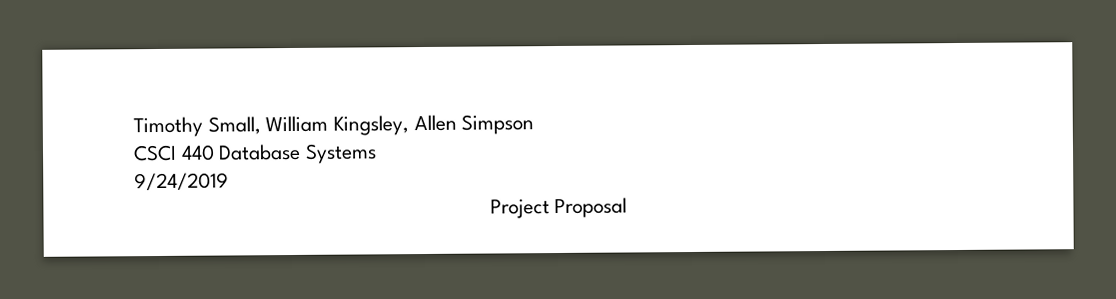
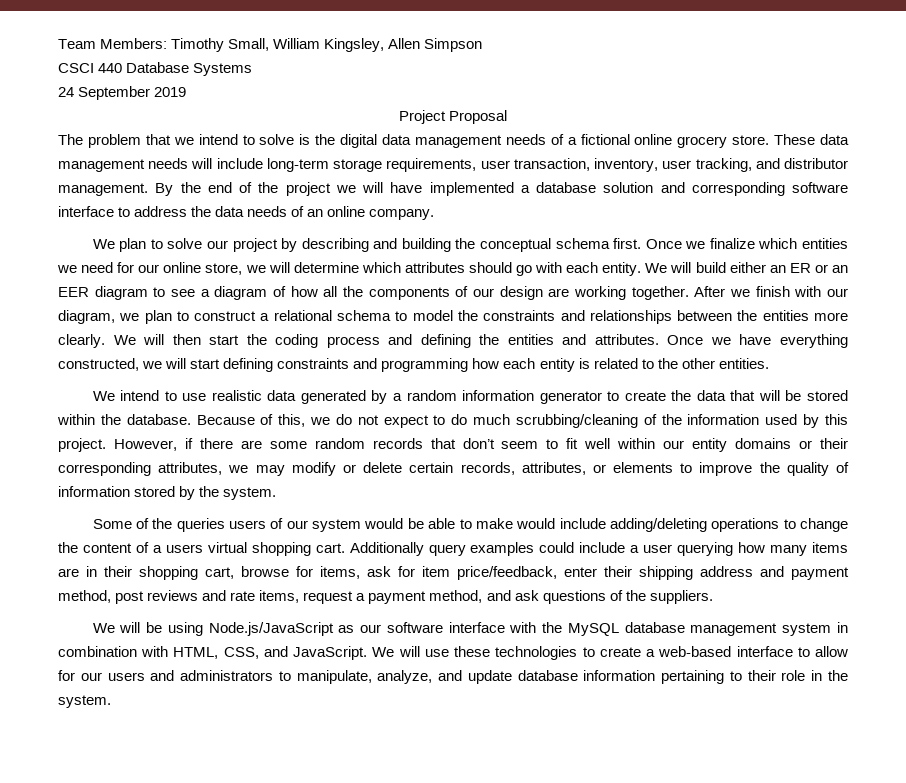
- Timothy Small, William Kingsley, Allen Simpson
+ Team Members: Timothy Small, William Kingsley, Allen Simpson
- 9/24/2019
+ 24 September 2019
+ The problem that we intend to solve is the digital data management needs of a fictional online grocery store. These data management needs will include long-term storage requirements, user transaction, inventory, user tracking, and distributor management. By the end of the project we will have implemented a database solution and corresponding software interface to address the data needs of an online company.
+ We plan to solve our project by describing and building the conceptual schema first. Once we finalize which entities we need for our online store, we will determine which attributes should go with each entity. We will build either an ER or an EER diagram to see a diagram of how all the components of our design are working together. After we finish with our diagram, we plan to construct a relational schema to model the constraints and relationships between the entities more clearly. We will then start the coding process and defining the entities and attributes. Once we have everything constructed, we will start defining constraints and programming how each entity is related to the other entities.
+ We intend to use realistic data generated by a random information generator to create the data that will be stored within the database. Because of this, we do not expect to do much scrubbing/cleaning of the information used by this project. However, if there are some random records that don’t seem to fit well within our entity domains or their corresponding attributes, we may modify or delete certain records, attributes, or elements to improve the quality of information stored by the system.
+ Some of the queries users of our system would be able to make would include adding/deleting operations to change the content of a users virtual shopping cart. Additionally query examples could include a user querying how many items are in their shopping cart, browse for items, ask for item price/feedback, enter their shipping address and payment method, post reviews and rate items, request a payment method, and ask questions of the suppliers.
+ We will be using Node.js/JavaScript as our software interface with the MySQL database management system in combination with HTML, CSS, and JavaScript. We will use these technologies to create a web-based interface to allow for our users and administrators to manipulate, analyze, and update database information pertaining to their role in the system.

